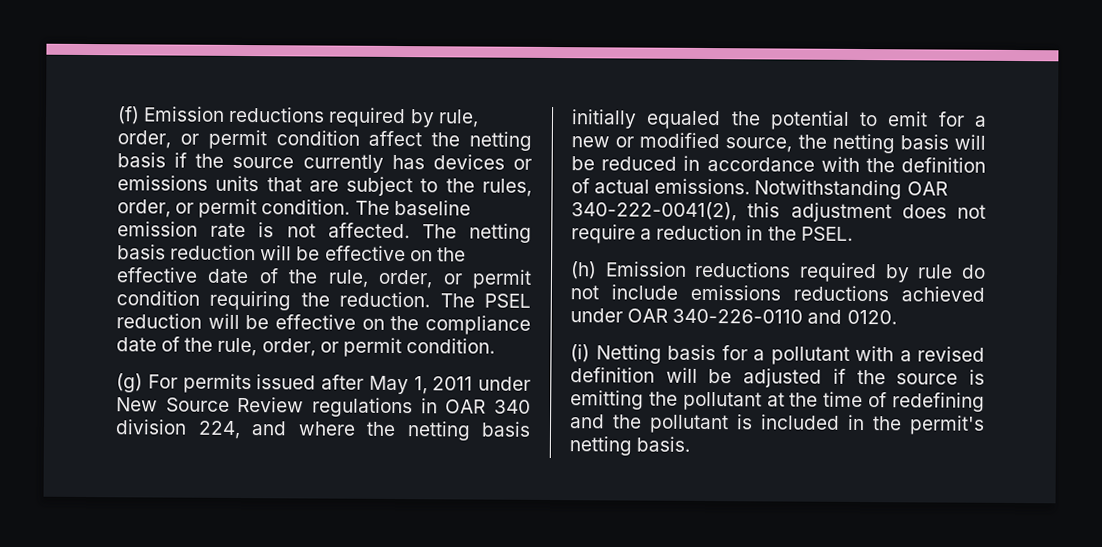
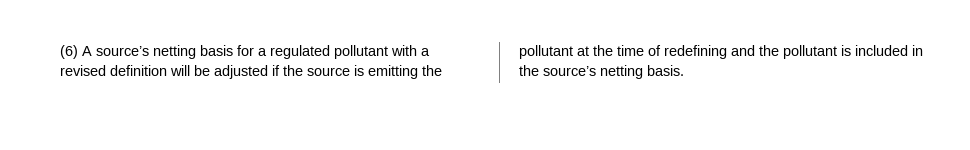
- (f) Emission reductions required by rule, order, or permit condition affect the netting basis if the source currently has devices or emissions units that are subject to the rules, order, or permit condition. The baseline emission rate is not affected. The netting basis reduction will be effective on the effective date of the rule, order, or permit condition requiring the reduction. The PSEL reduction will be effective on the compliance date of the rule, order, or permit condition.
- (g) For permits issued after May 1, 2011 under New Source Review regulations in OAR 340 division 224, and where the netting basis initially equaled the potential to emit for a new or modified source, the netting basis will be reduced in accordance with the definition of actual emissions. Notwithstanding OAR 340-222-0041(2), this adjustment does not require a reduction in the PSEL.
- (h) Emission reductions required by rule do not include emissions reductions achieved under OAR 340-226-0110 and 0120.
- (i) Netting basis for a pollutant with a revised definition will be adjusted if the source is emitting the pollutant at the time of redefining and the pollutant is included in the permit's netting basis.
+ (6) A source’s netting basis for a regulated pollutant with a revised definition will be adjusted if the source is emitting the pollutant at the time of redefining and the pollutant is included in the source’s netting basis.

